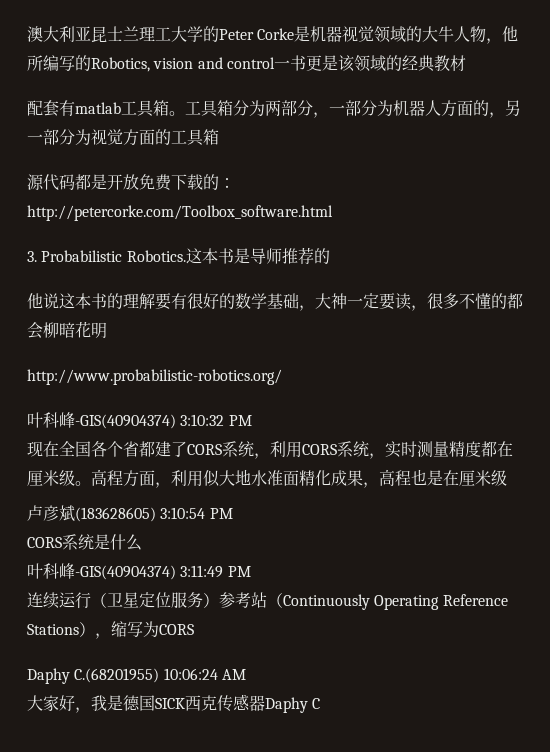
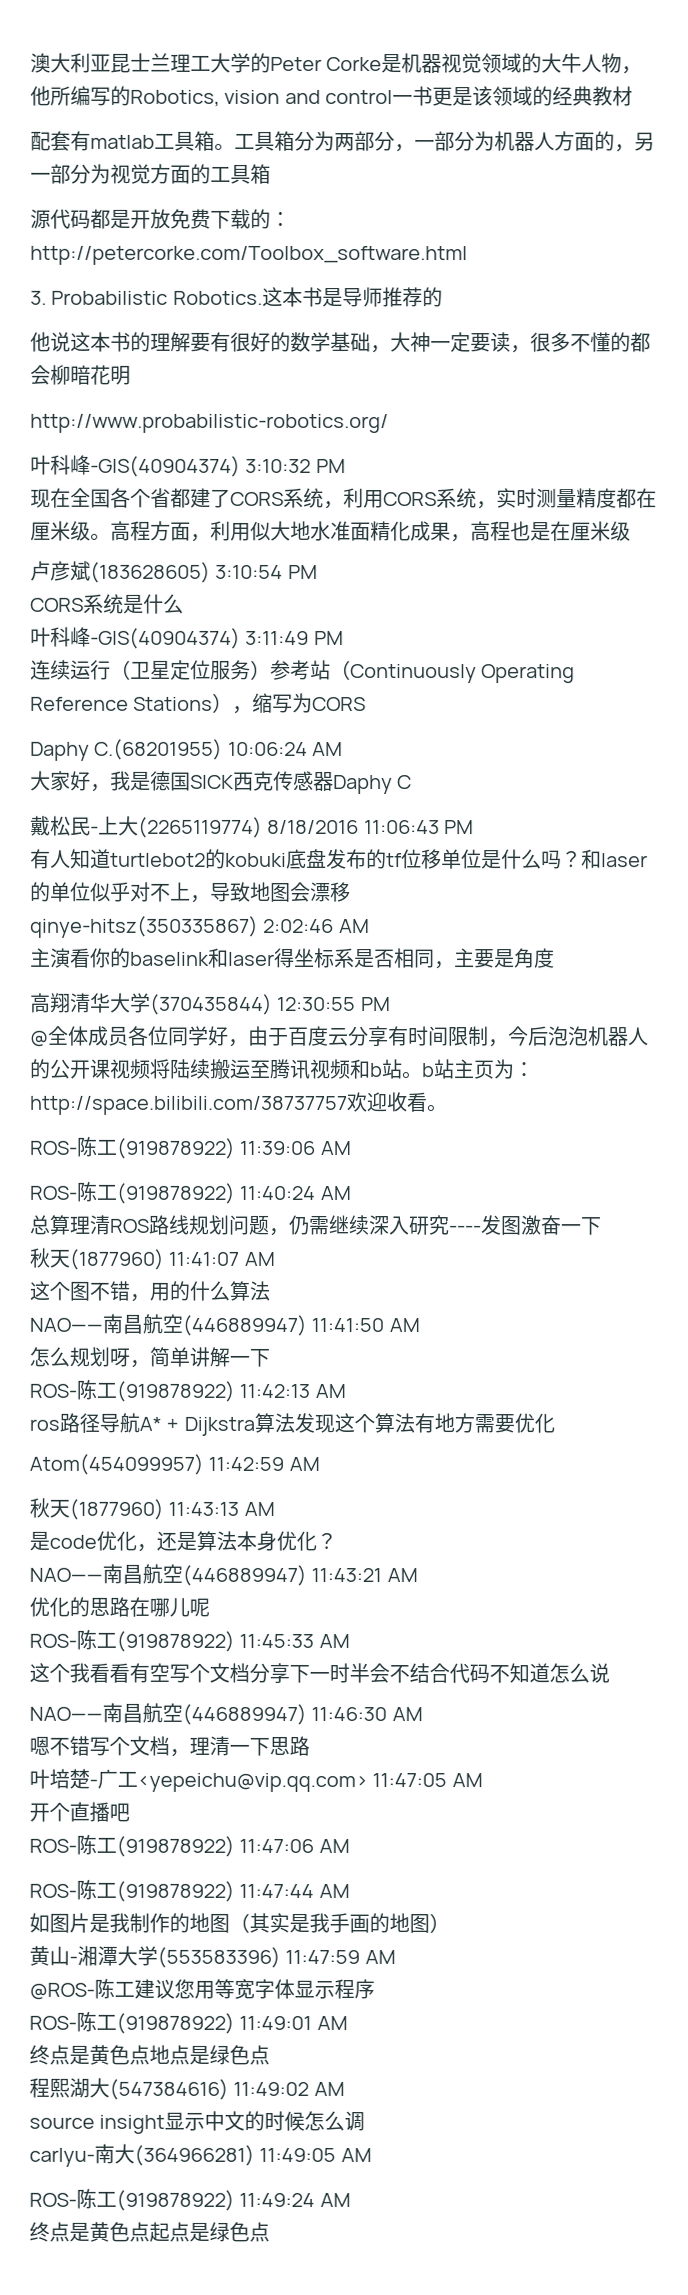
+ 戴松民-上大(2265119774) 8/18/2016 11:06:43 PM
+ 有人知道turtlebot2的kobuki底盘发布的tf位移单位是什么吗？和laser的单位似乎对不上，导致地图会漂移
+ qinye-hitsz(350335867) 2:02:46 AM
+ 主演看你的baselink和laser得坐标系是否相同，主要是角度
+ 高翔清华大学(370435844) 12:30:55 PM
+ @全体成员各位同学好，由于百度云分享有时间限制，今后泡泡机器人的公开课视频将陆续搬运至腾讯视频和b站。b站主页为：http://space.bilibili.com/38737757欢迎收看。
+ ROS-陈工(919878922) 11:39:06 AM
+ ROS-陈工(919878922) 11:40:24 AM
+ 总算理清ROS路线规划问题，仍需继续深入研究----发图激奋一下
+ 秋天(1877960) 11:41:07 AM
+ 这个图不错，用的什么算法
+ NAO——南昌航空(446889947) 11:41:50 AM
+ 怎么规划呀，简单讲解一下
+ ROS-陈工(919878922) 11:42:13 AM
+ ros路径导航A* + Dijkstra算法发现这个算法有地方需要优化
+ Atom(454099957) 11:42:59 AM
+ 秋天(1877960) 11:43:13 AM
+ 是code优化，还是算法本身优化？
+ NAO——南昌航空(446889947) 11:43:21 AM
+ 优化的思路在哪儿呢
+ ROS-陈工(919878922) 11:45:33 AM
+ 这个我看看有空写个文档分享下一时半会不结合代码不知道怎么说
+ NAO——南昌航空(446889947) 11:46:30 AM
+ 嗯不错写个文档，理清一下思路
+ 叶培楚-广工<yepeichu@vip.qq.com> 11:47:05 AM
+ 开个直播吧
+ ROS-陈工(919878922) 11:47:06 AM
+ ROS-陈工(919878922) 11:47:44 AM
+ 如图片是我制作的地图（其实是我手画的地图）
+ 黄山-湘潭大学(553583396) 11:47:59 AM
+ @ROS-陈工建议您用等宽字体显示程序
+ ROS-陈工(919878922) 11:49:01 AM
+ 终点是黄色点地点是绿色点
+ 程熙湖大(547384616) 11:49:02 AM
+ source insight显示中文的时候怎么调
+ carlyu-南大(364966281) 11:49:05 AM
+ ROS-陈工(919878922) 11:49:24 AM
+ 终点是黄色点起点是绿色点

